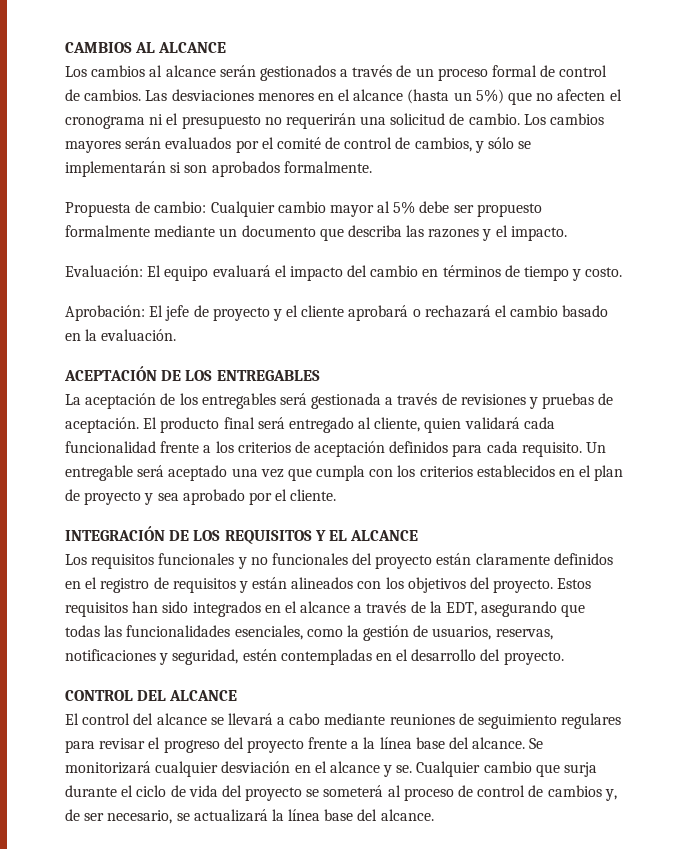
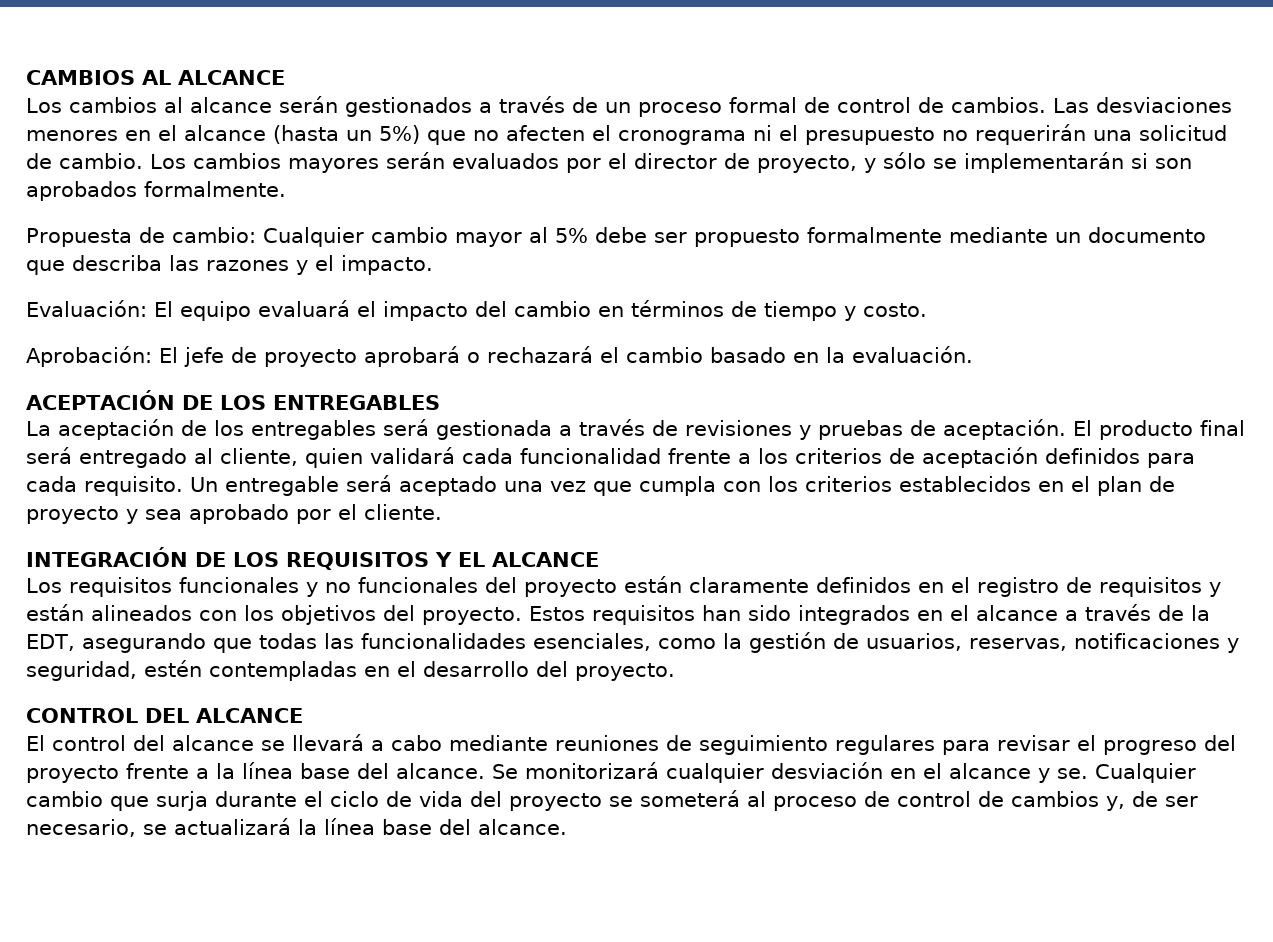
- Los cambios mayores serán evaluados por el comité de control de cambios, y sólo se implementarán si son aprobados formalmente.
+ Los cambios mayores serán evaluados por el director de proyecto, y sólo se implementarán si son aprobados formalmente.
- Aprobación: El jefe de proyecto y el cliente aprobará o rechazará el cambio basado en la evaluación.
+ Aprobación: El jefe de proyecto aprobará o rechazará el cambio basado en la evaluación.

